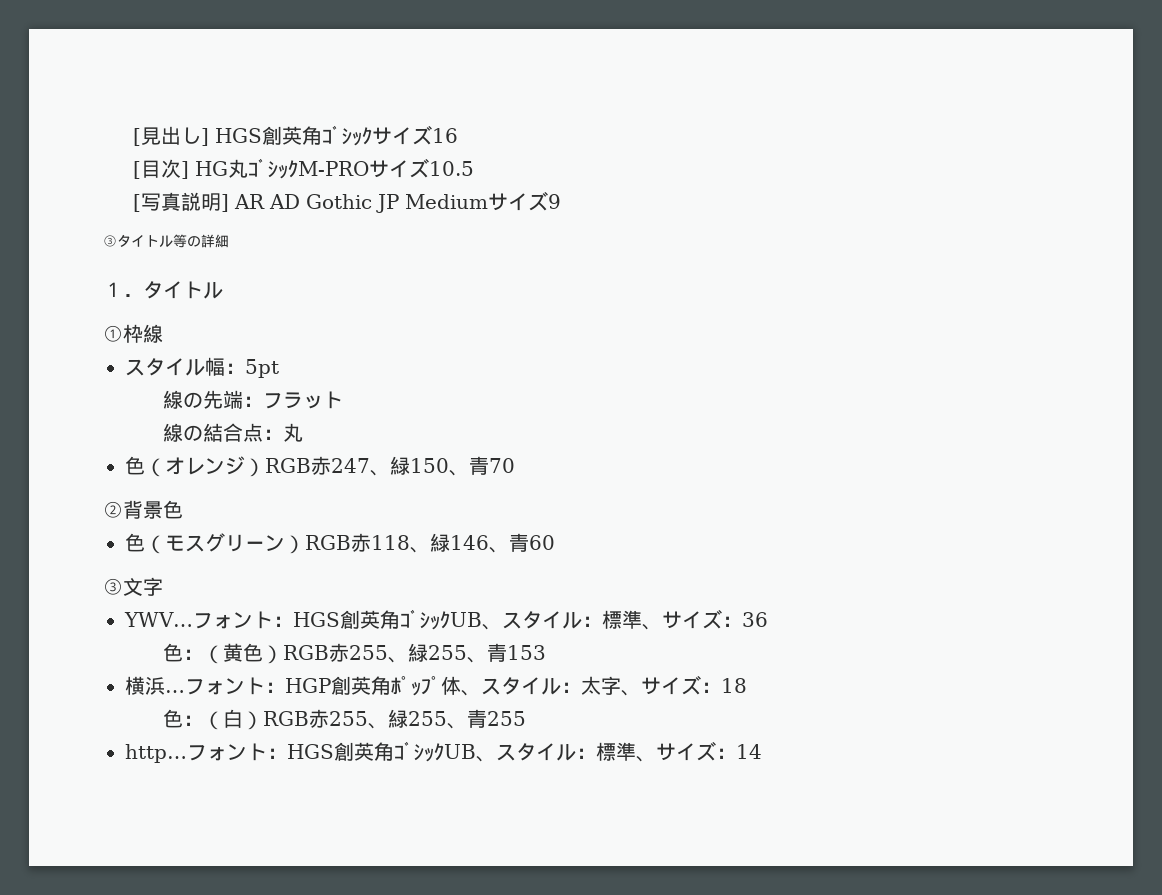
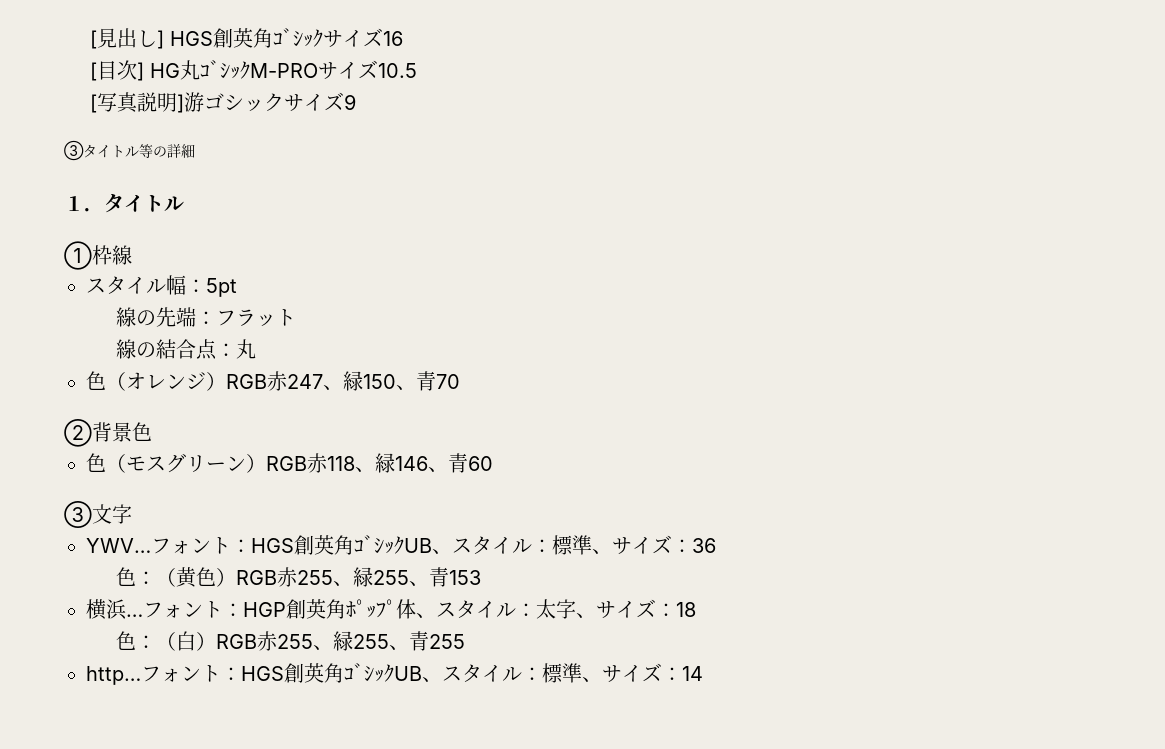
- [写真説明] AR AD Gothic JP Mediumサイズ9
+ [写真説明]游ゴシックサイズ9

